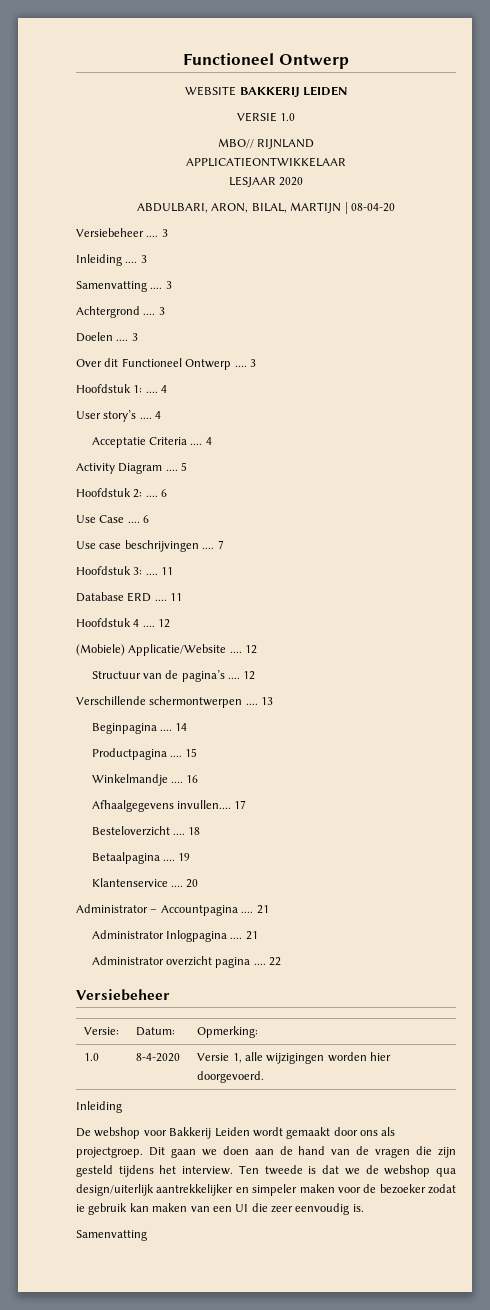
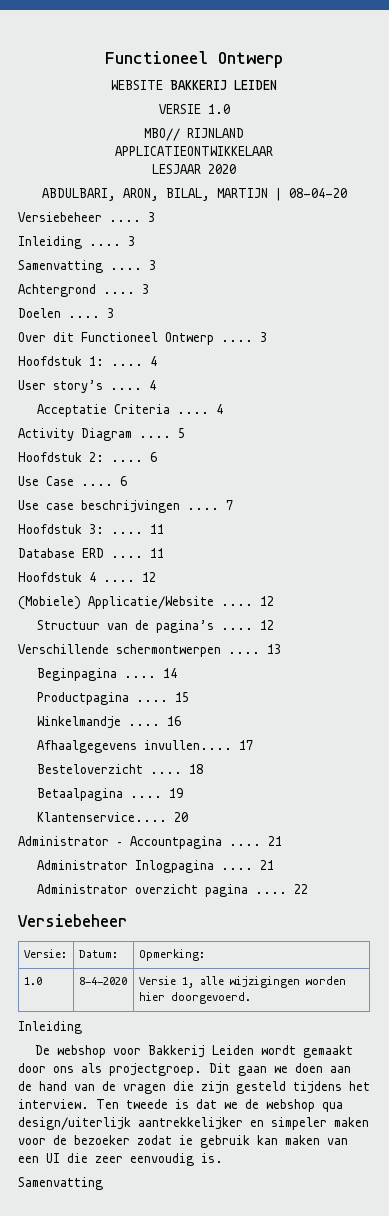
- Klantenservice ....
+ Klantenservice....

